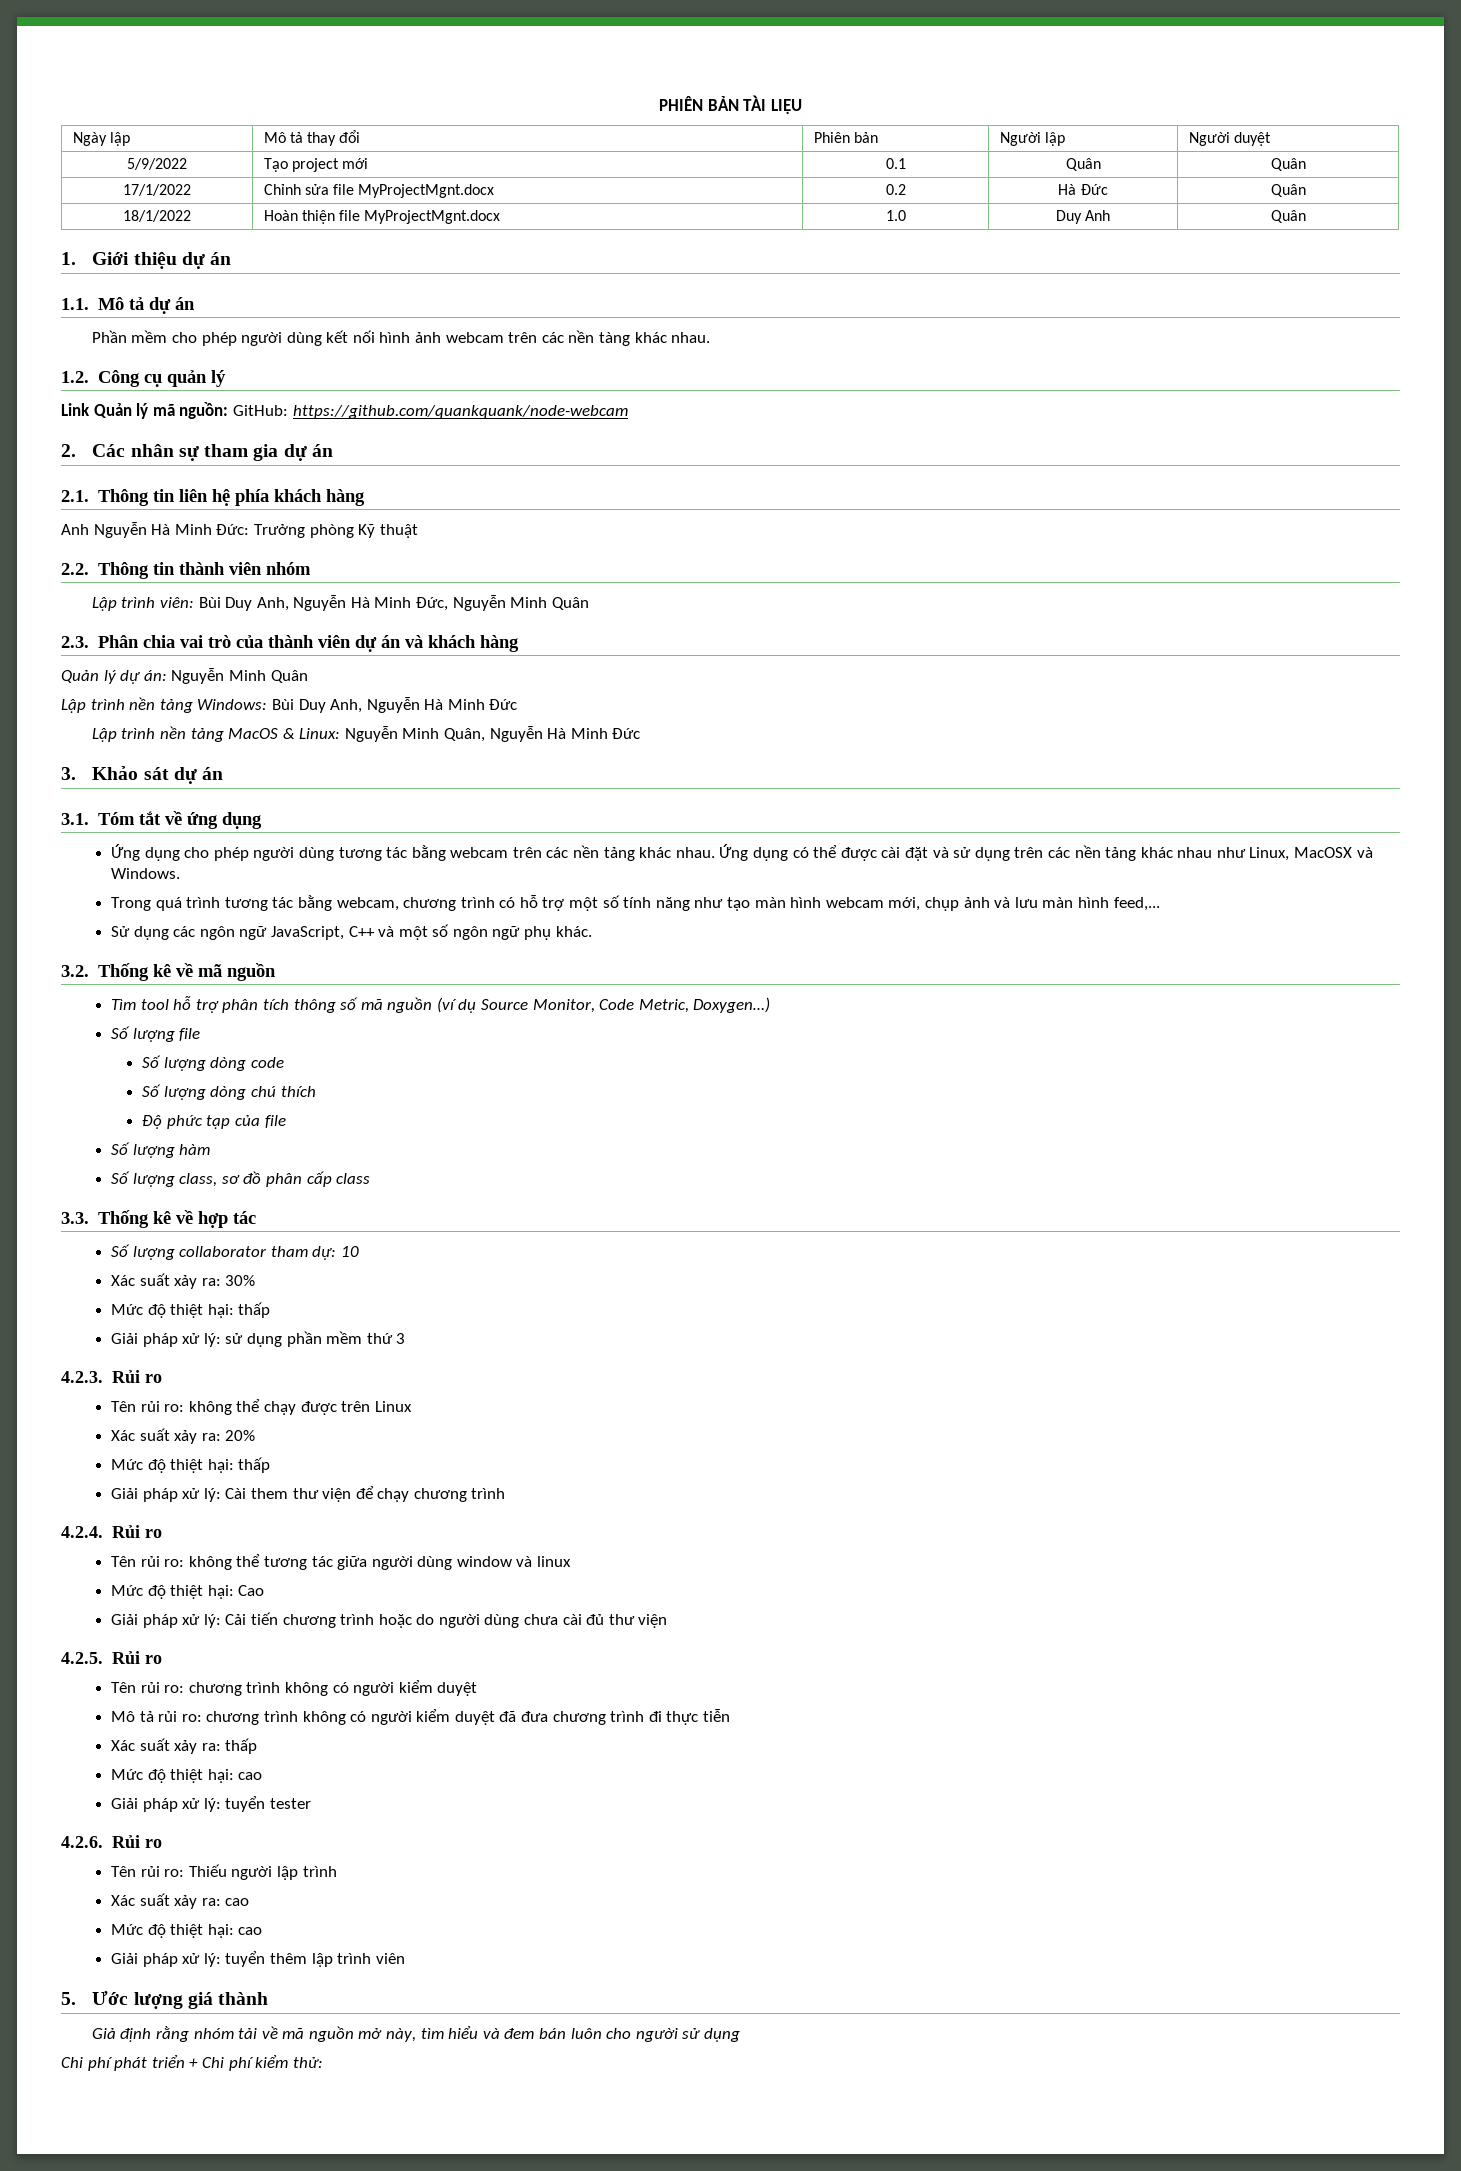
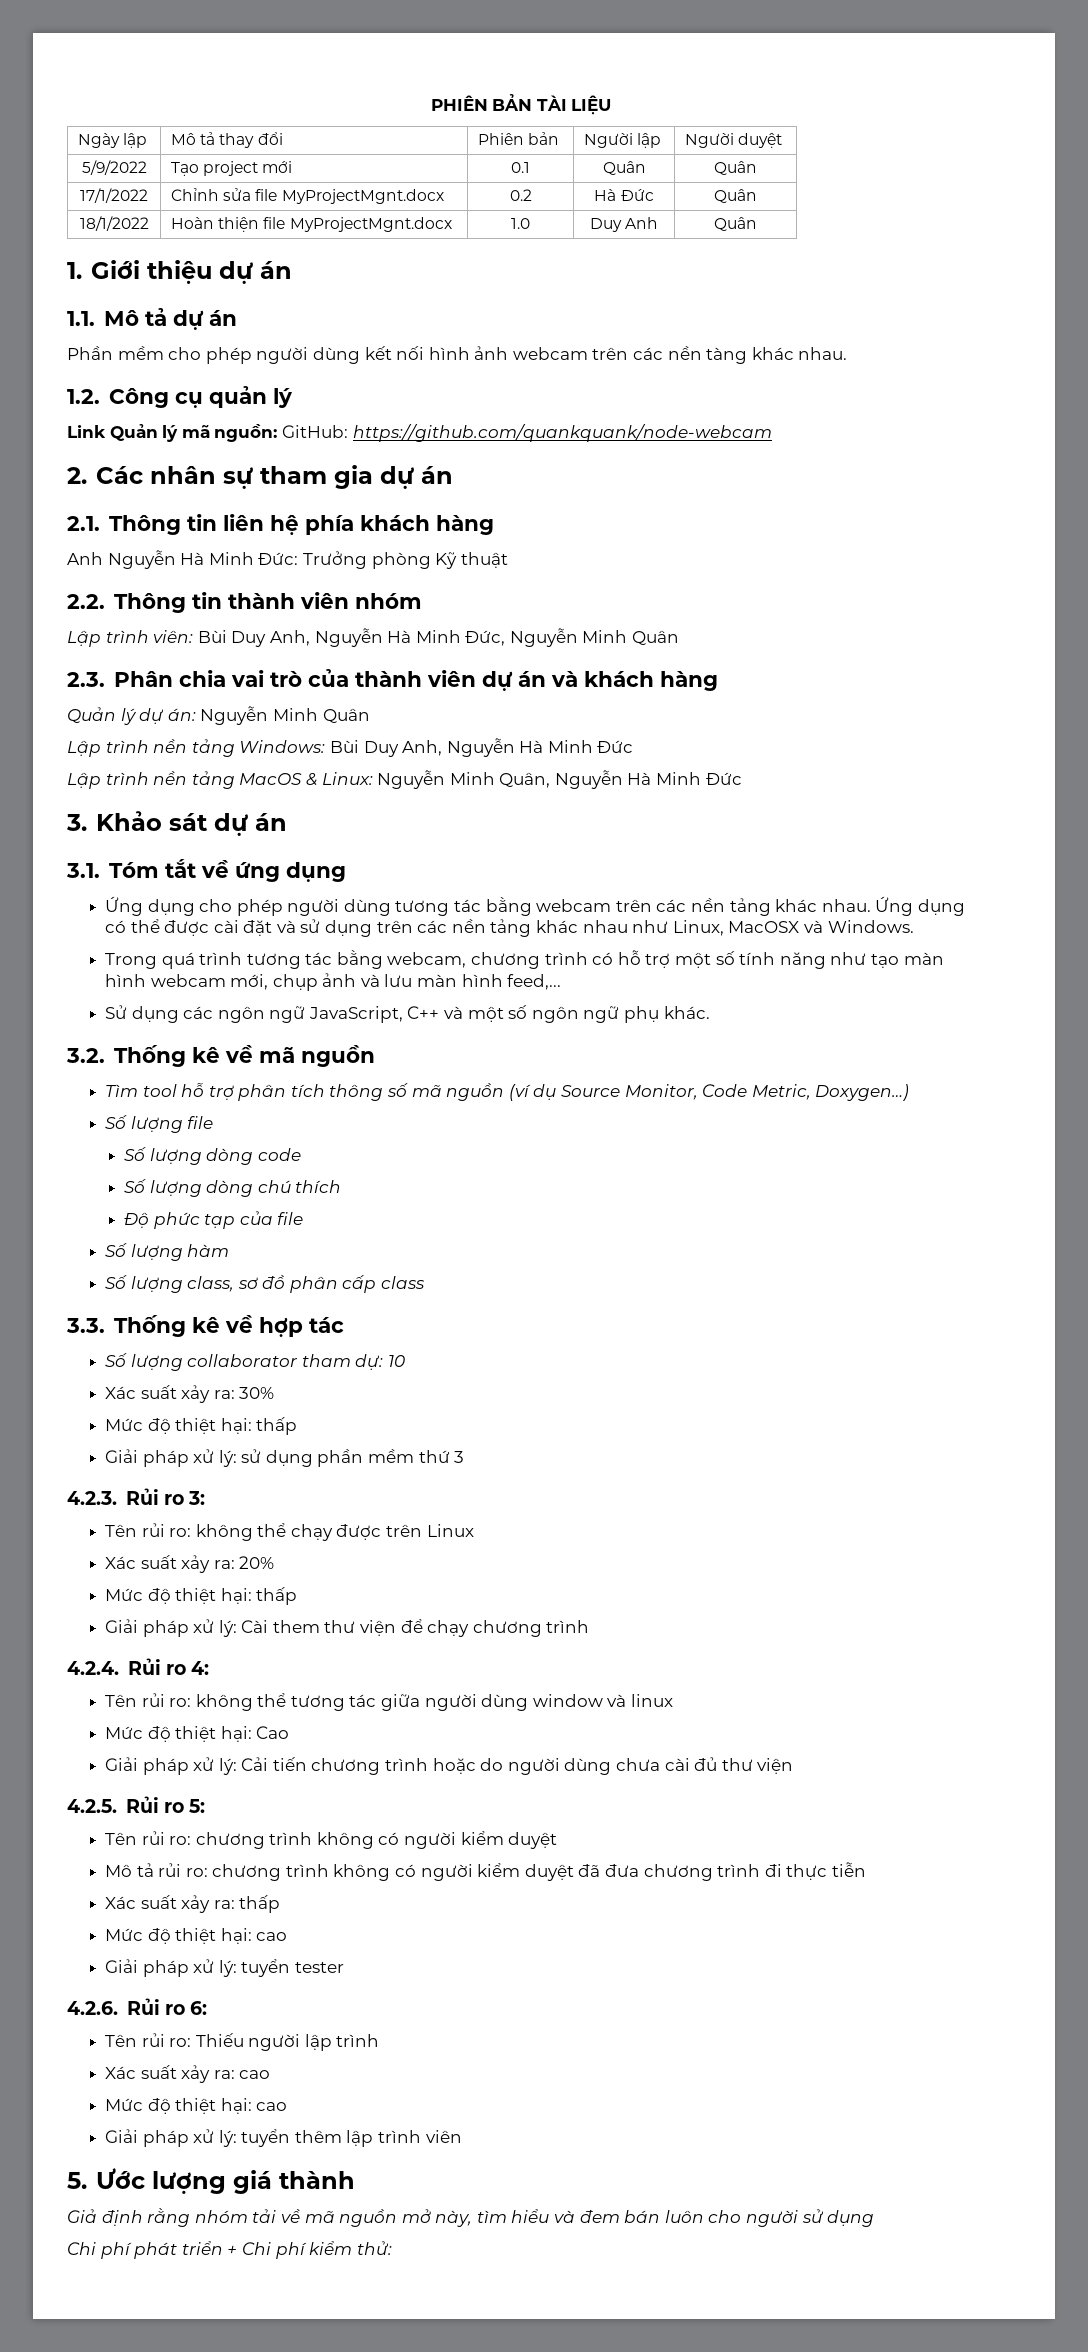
- 4.2.3. Rủi ro
+ 4.2.3. Rủi ro 3:
- 4.2.4. Rủi ro
+ 4.2.4. Rủi ro 4:
- 4.2.5. Rủi ro
+ 4.2.5. Rủi ro 5:
- 4.2.6. Rủi ro
+ 4.2.6. Rủi ro 6:

